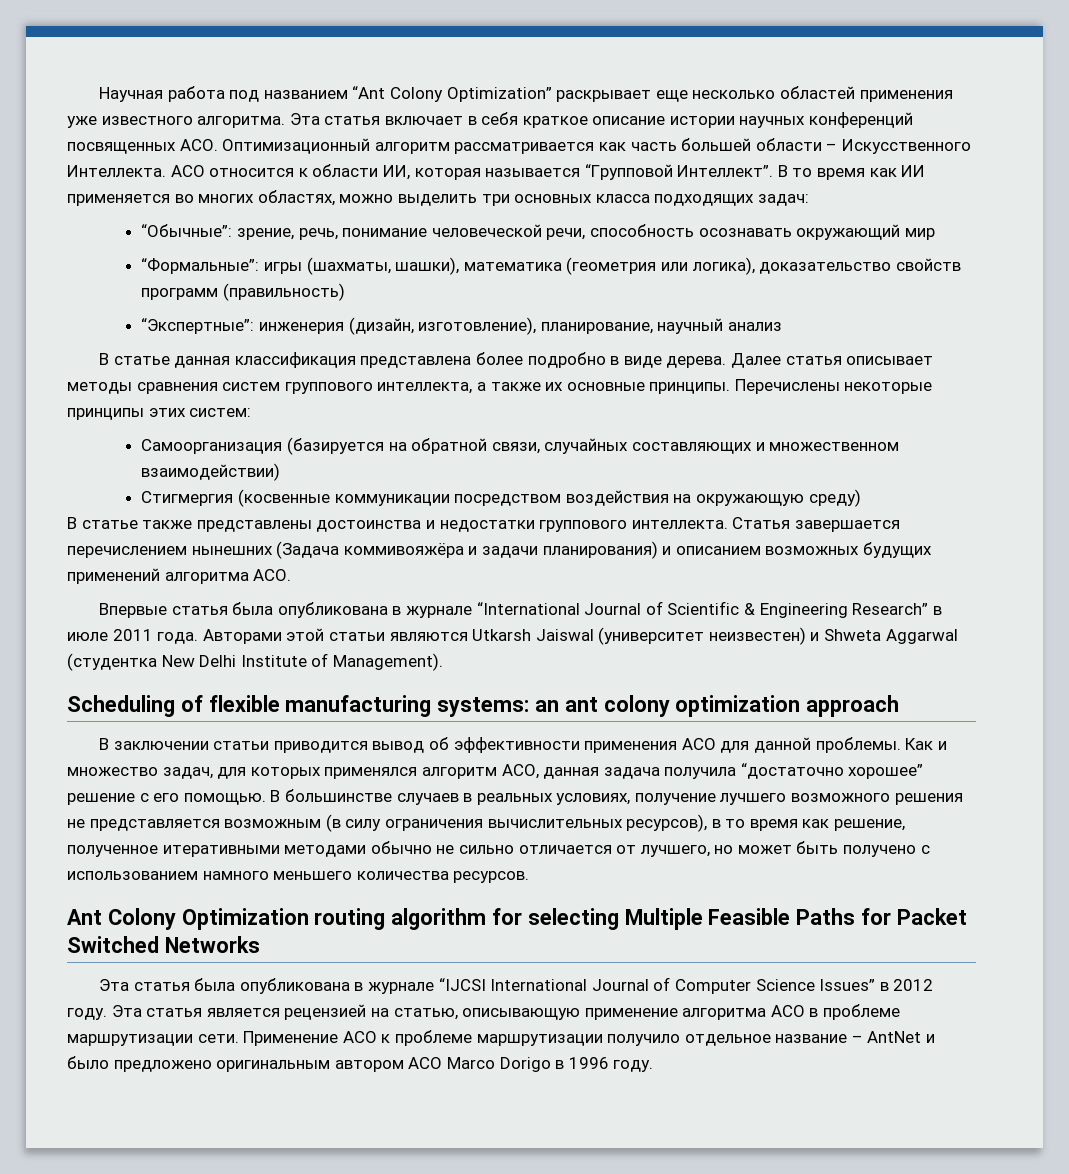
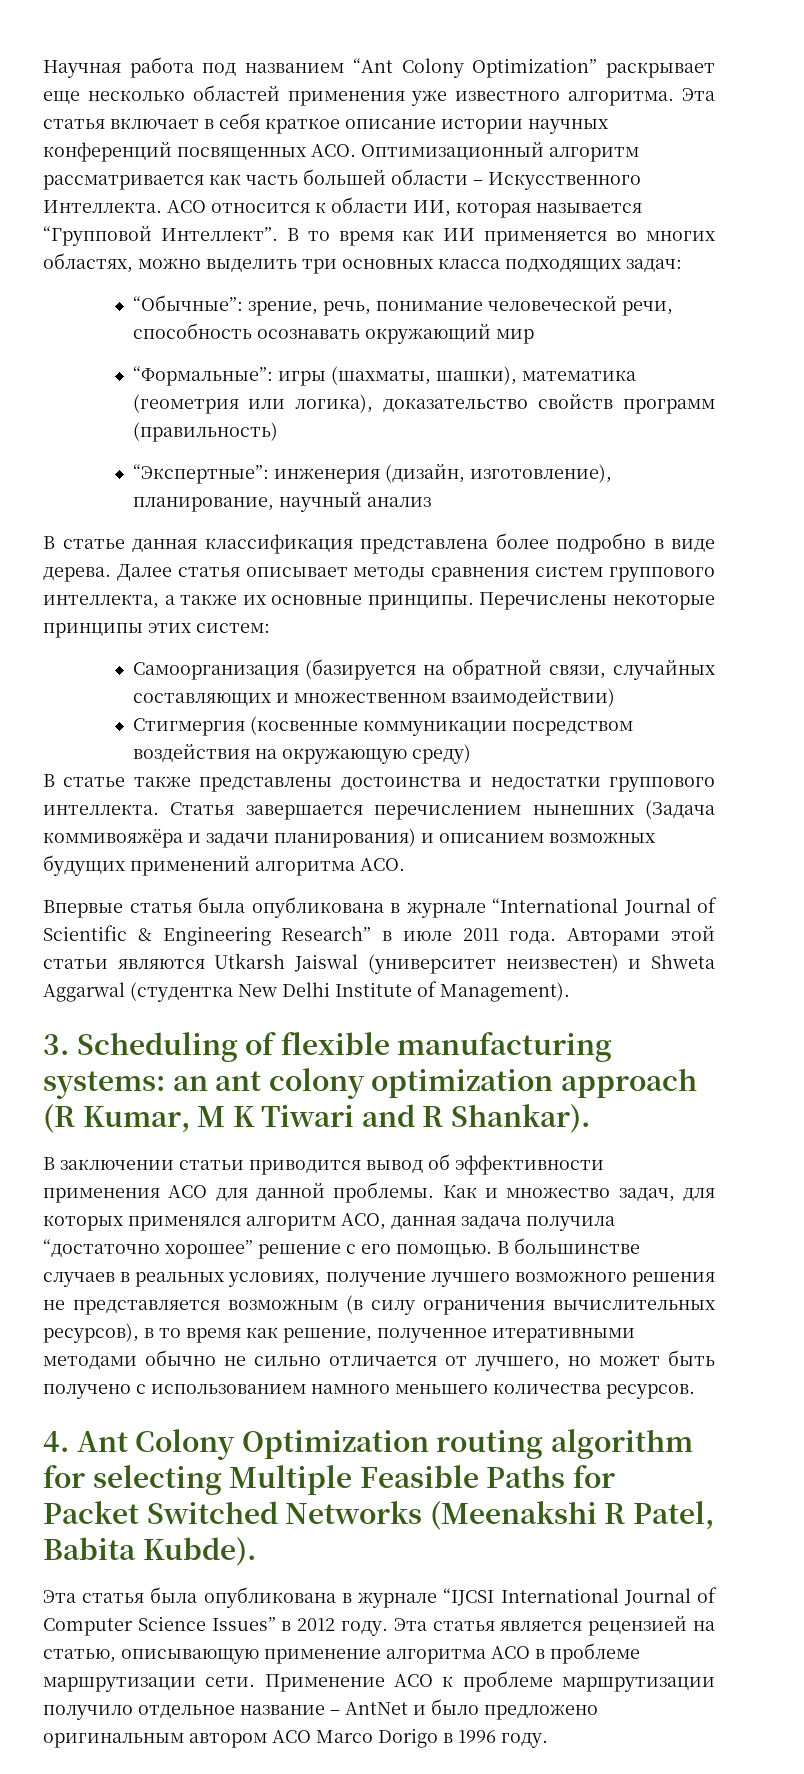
- Scheduling of flexible manufacturing systems: an ant colony optimization approach
+ 3. Scheduling of flexible manufacturing systems: an ant colony optimization approach (R Kumar, M K Tiwari and R Shankar).
- Ant Colony Optimization routing algorithm for selecting Multiple Feasible Paths for Packet Switched Networks
+ 4. Ant Colony Optimization routing algorithm for selecting Multiple Feasible Paths for Packet Switched Networks (Meenakshi R Patel, Babita Kubde).

